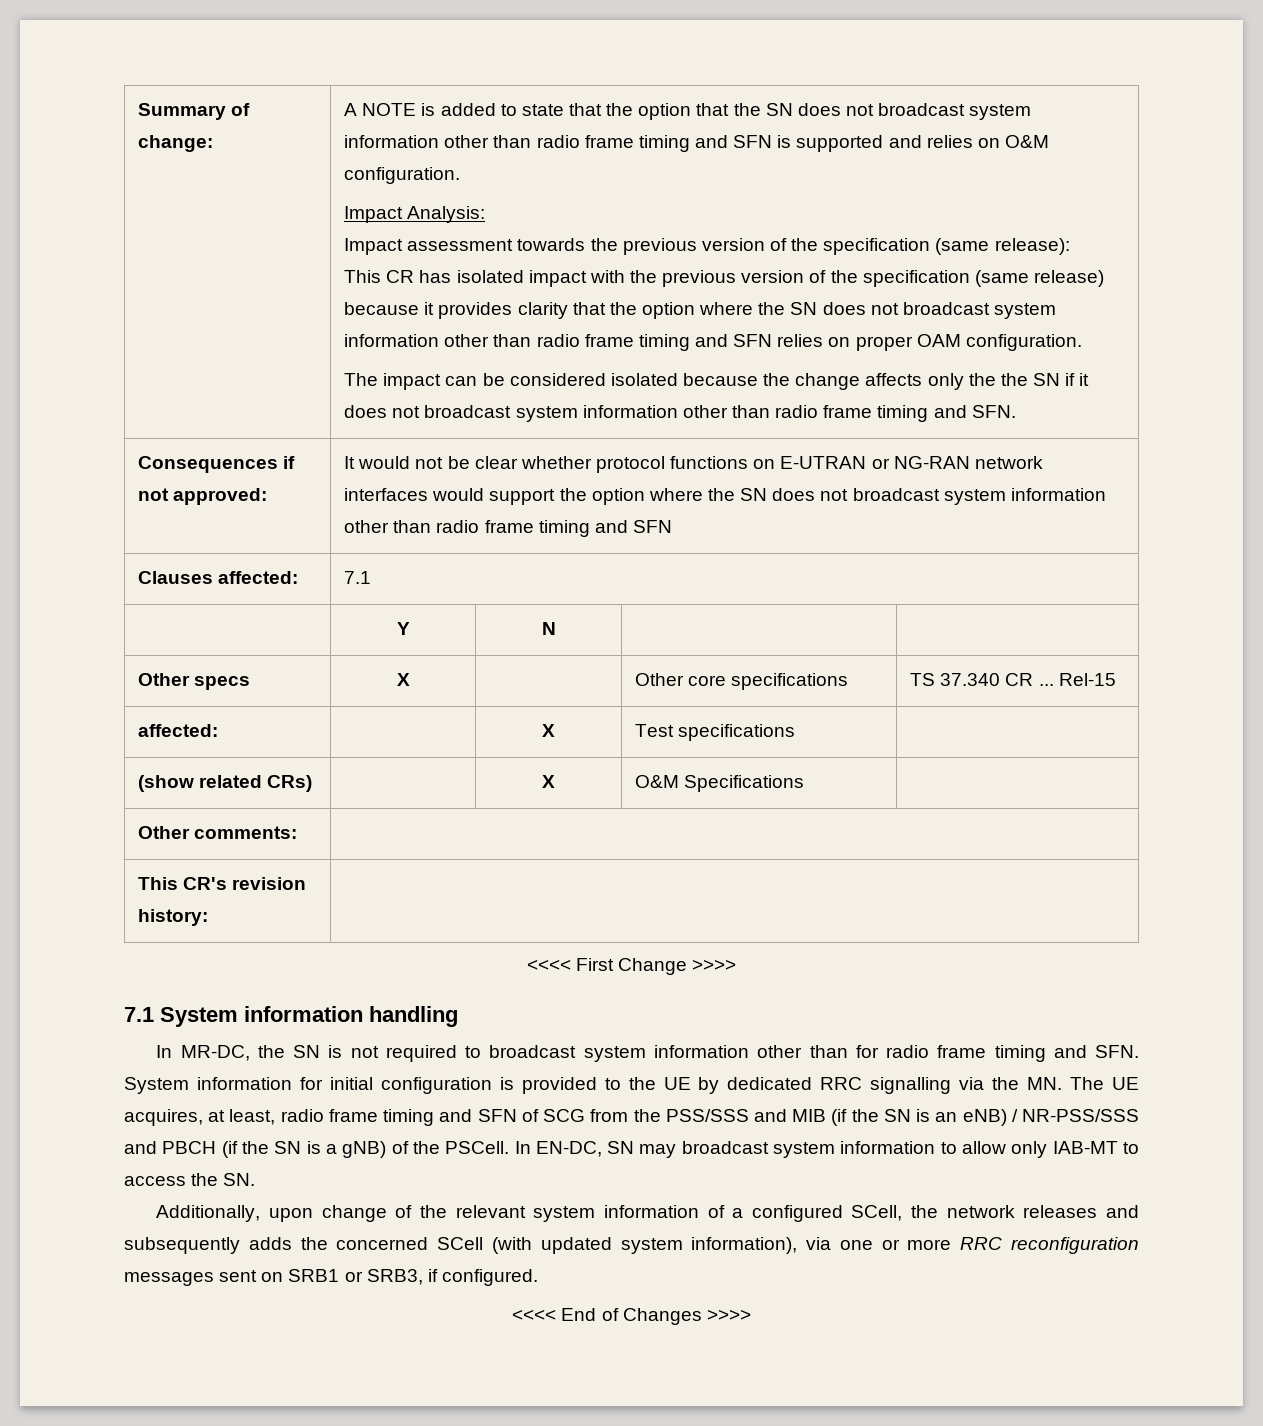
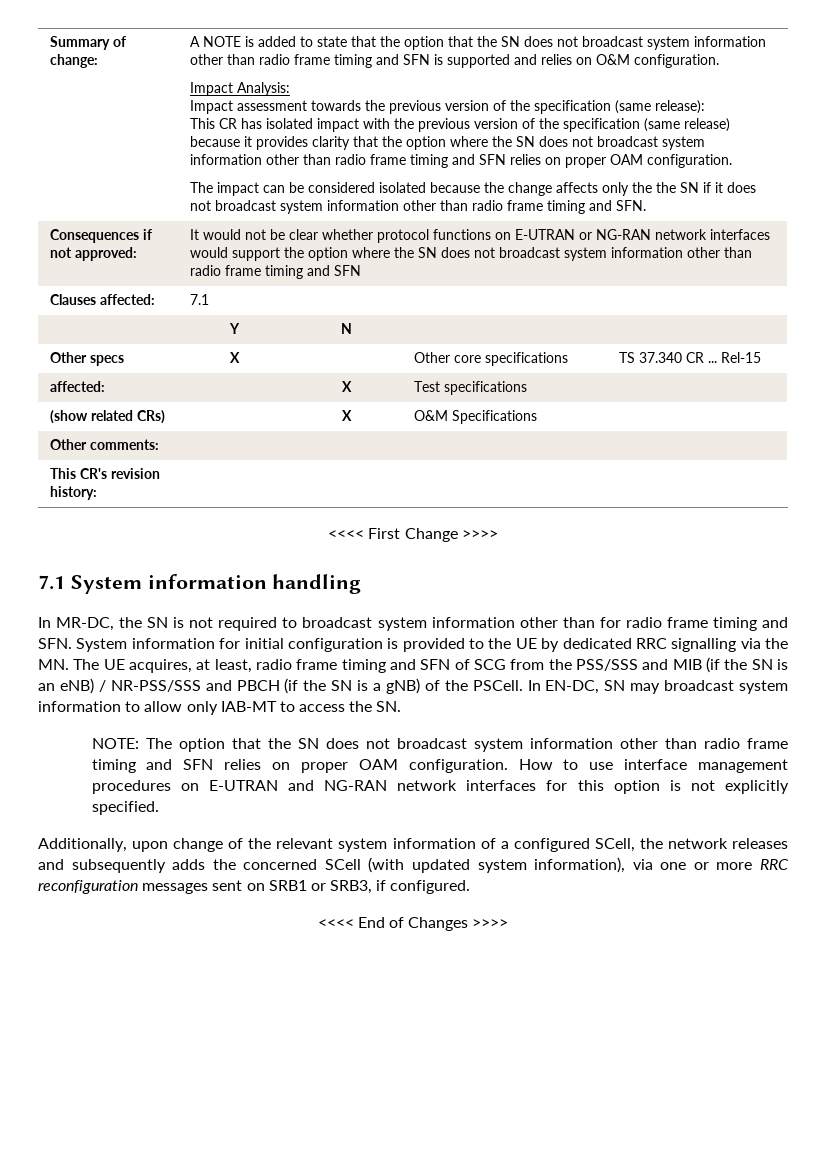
+ NOTE: The option that the SN does not broadcast system information other than radio frame timing and SFN relies on proper OAM configuration. How to use interface management procedures on E-UTRAN and NG-RAN network interfaces for this option is not explicitly specified.

